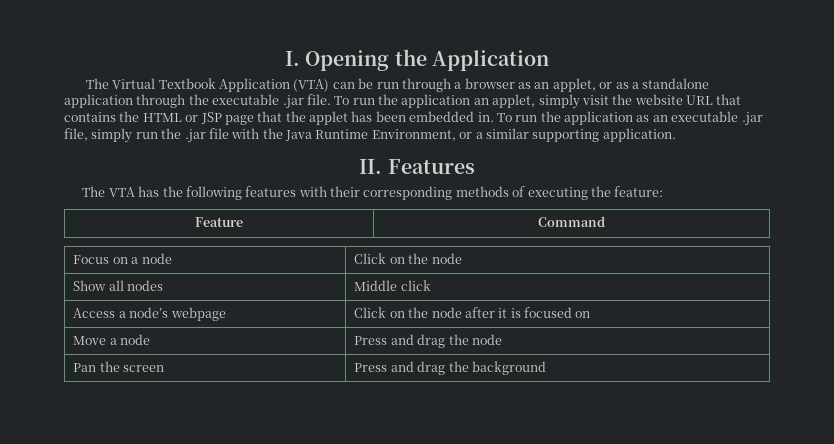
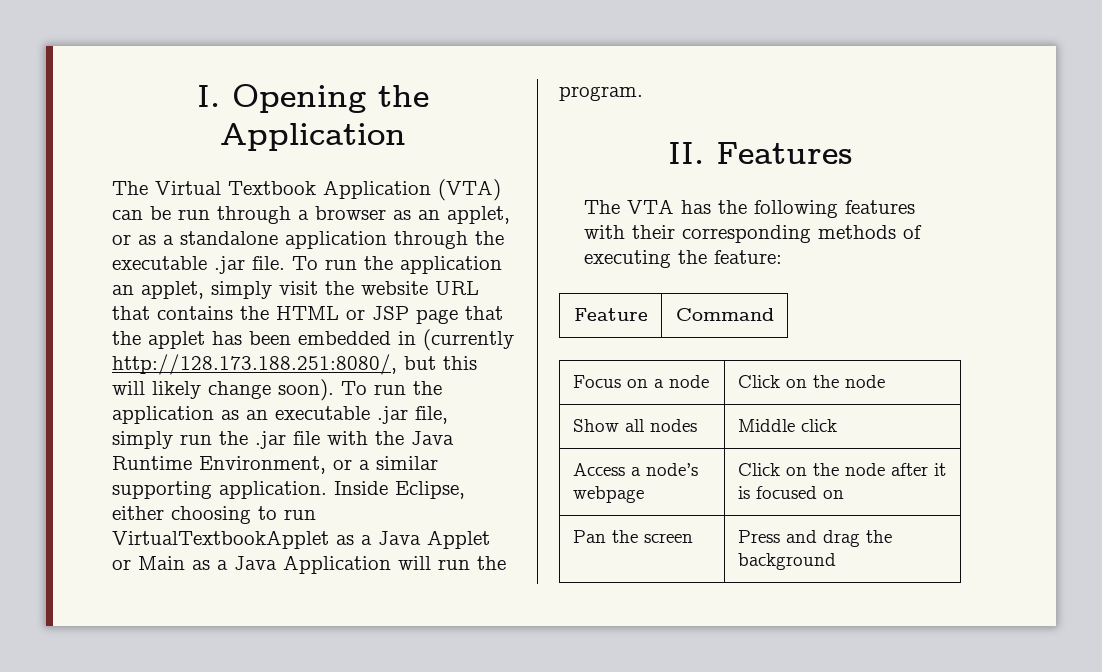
- To run the application an applet, simply visit the website URL that contains the HTML or JSP page that the applet has been embedded in.
+ To run the application an applet, simply visit the website URL that contains the HTML or JSP page that the applet has been embedded in (currently http://128.173.188.251:8080/, but this will likely change soon).
+ Inside Eclipse, either choosing to run VirtualTextbookApplet as a Java Applet or Main as a Java Application will run the program.
- Move a node | Press and drag the node

